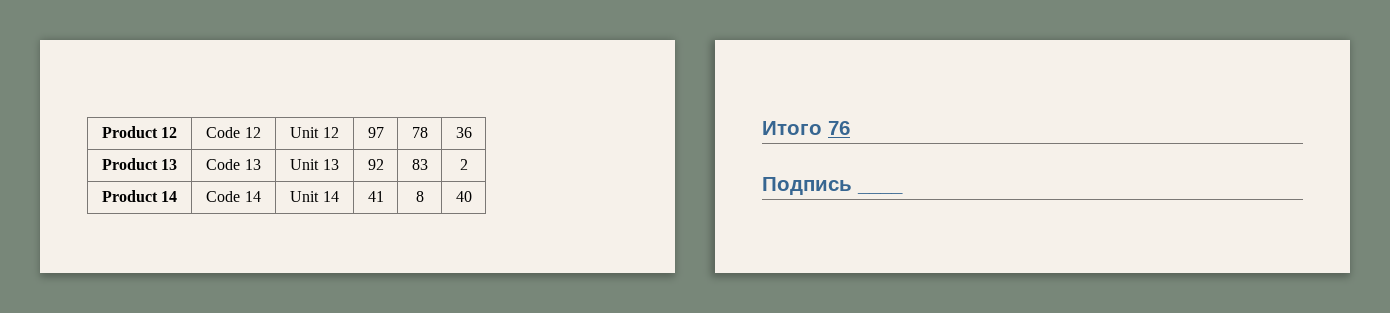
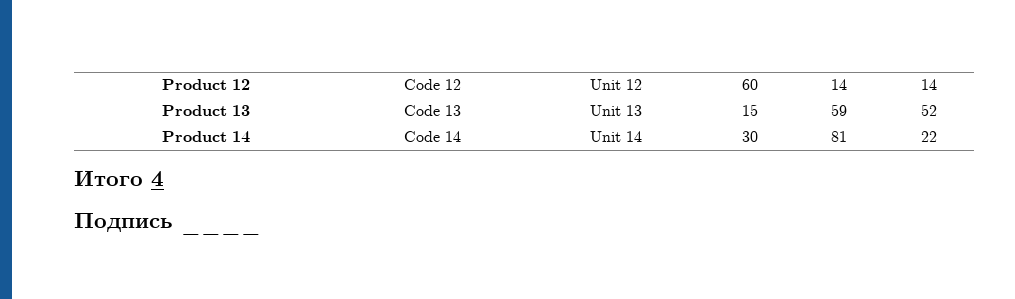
- Product 12 | Code 12 | Unit 12 | 97 | 78 | 36
+ Product 12 | Code 12 | Unit 12 | 60 | 14 | 14
- Product 13 | Code 13 | Unit 13 | 92 | 83 | 2
+ Product 13 | Code 13 | Unit 13 | 15 | 59 | 52
- Product 14 | Code 14 | Unit 14 | 41 | 8 | 40
+ Product 14 | Code 14 | Unit 14 | 30 | 81 | 22
- Итого 76
+ Итого 4

